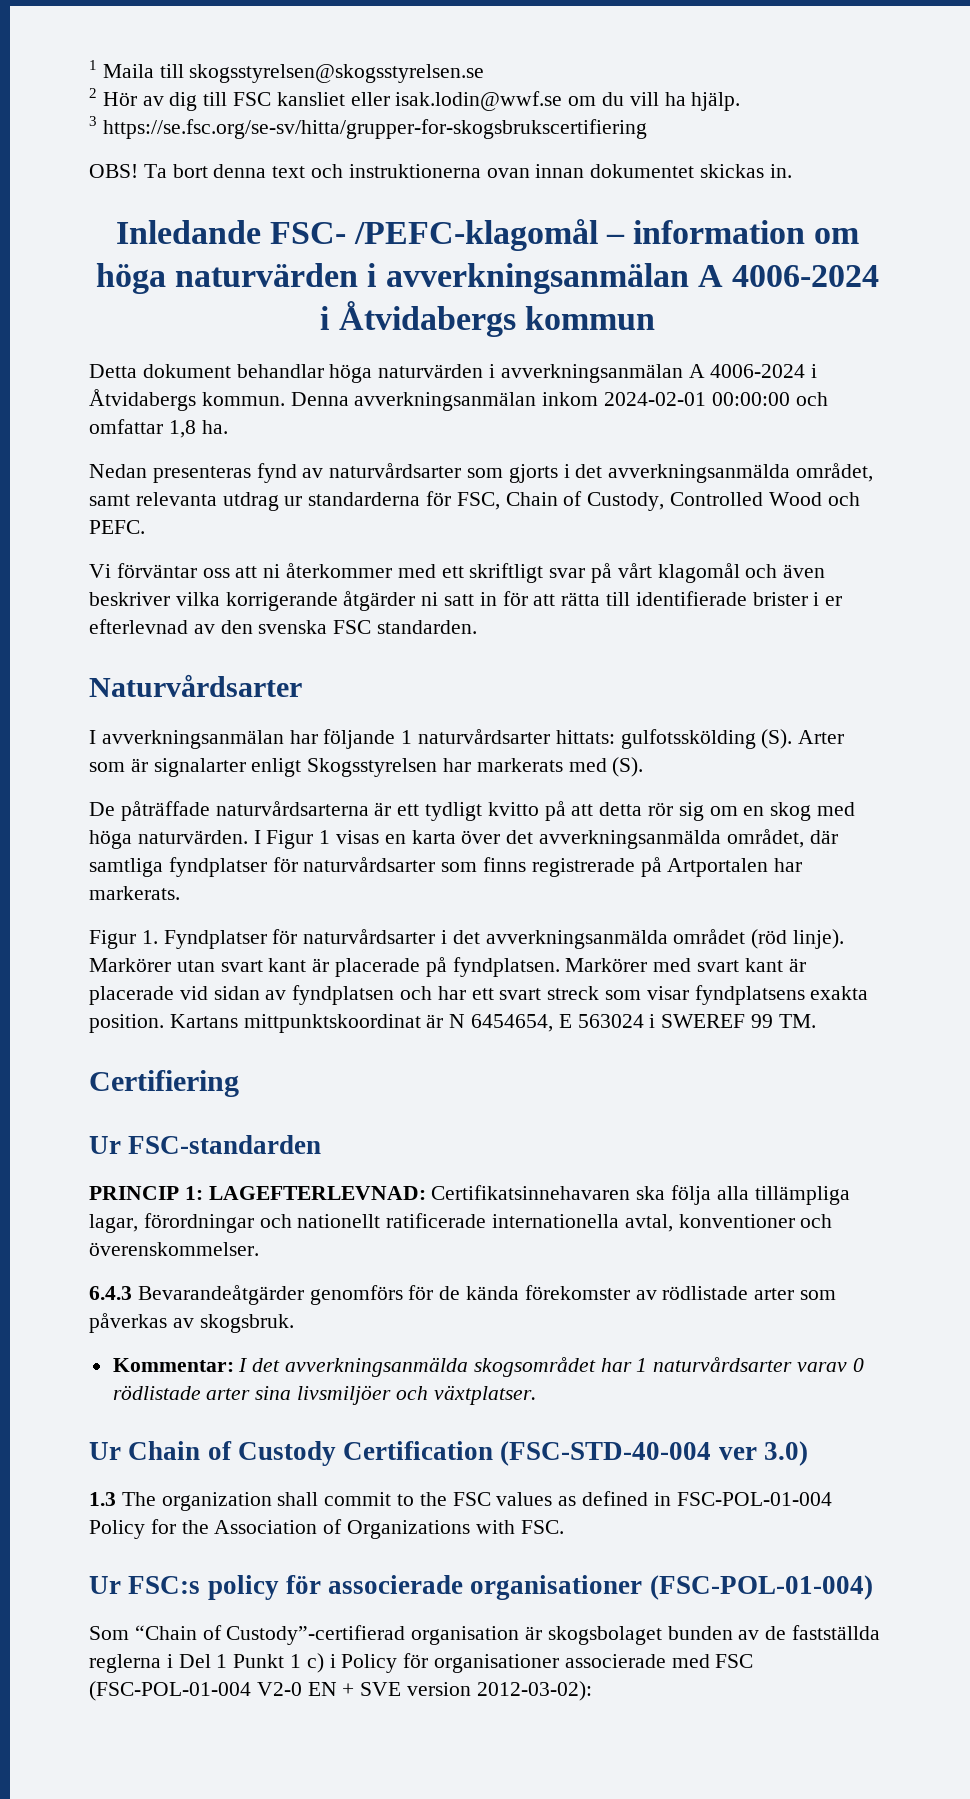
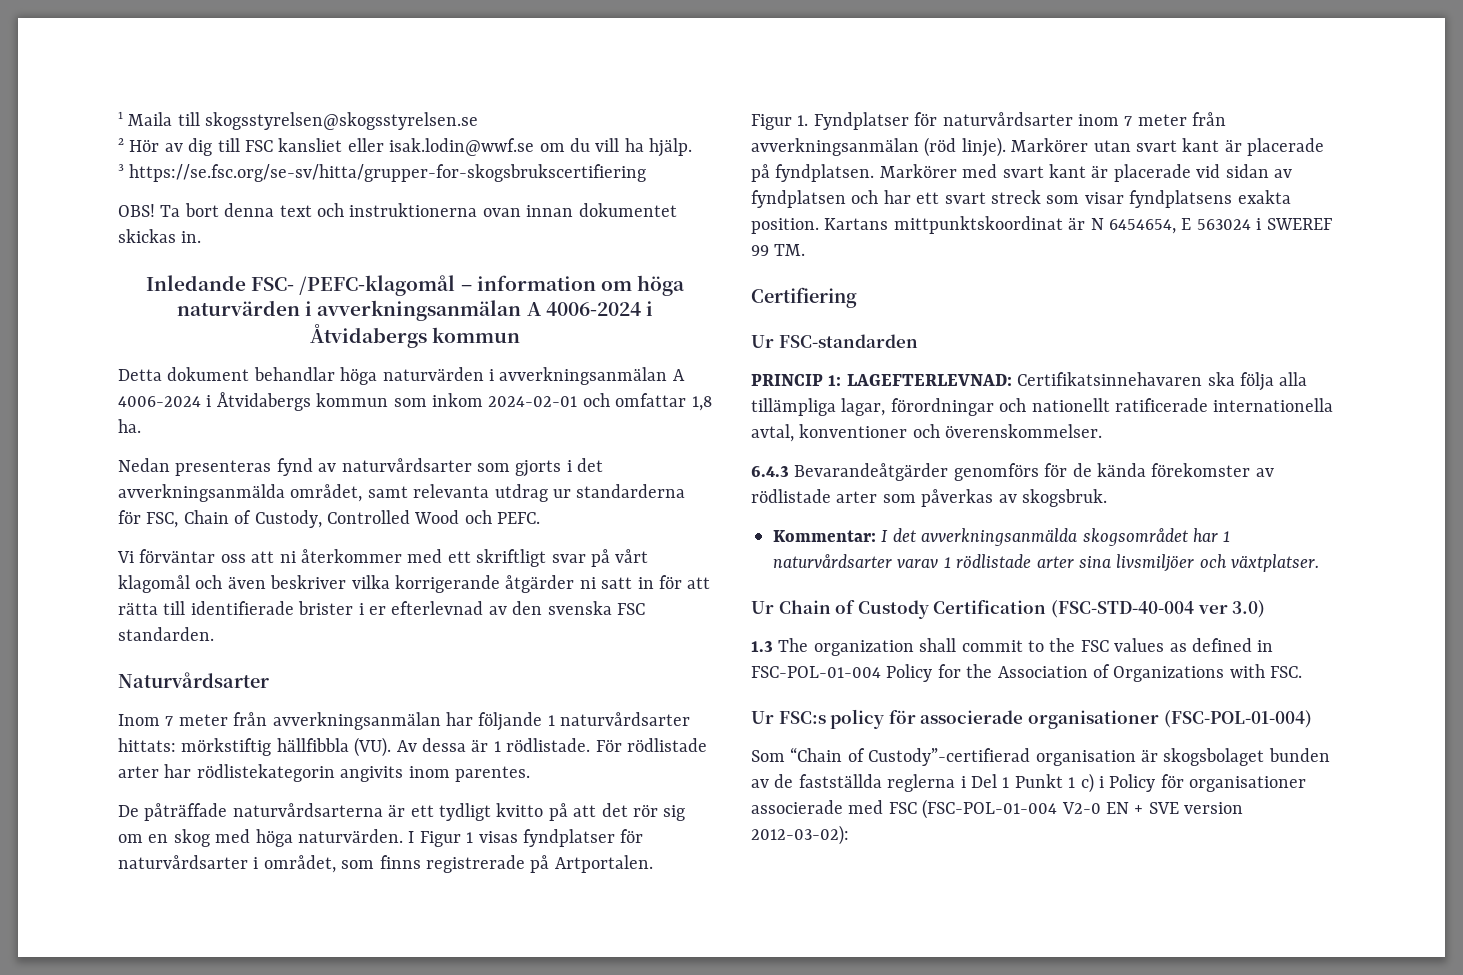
- Detta dokument behandlar höga naturvärden i avverkningsanmälan A 4006-2024 i Åtvidabergs kommun. Denna avverkningsanmälan inkom 2024-02-01 00:00:00 och omfattar 1,8 ha.
+ Detta dokument behandlar höga naturvärden i avverkningsanmälan A 4006-2024 i Åtvidabergs kommun som inkom 2024-02-01 och omfattar 1,8 ha.
- I avverkningsanmälan har följande 1 naturvårdsarter hittats: gulfotsskölding (S). Arter som är signalarter enligt Skogsstyrelsen har markerats med (S).
+ Inom 7 meter från avverkningsanmälan har följande 1 naturvårdsarter hittats: mörkstiftig hällfibbla (VU). Av dessa är 1 rödlistade. För rödlistade arter har rödlistekategorin angivits inom parentes.
- De påträffade naturvårdsarterna är ett tydligt kvitto på att detta rör sig om en skog med höga naturvärden.
+ De påträffade naturvårdsarterna är ett tydligt kvitto på att det rör sig om en skog med höga naturvärden.
- I Figur 1 visas en karta över det avverkningsanmälda området, där samtliga fyndplatser för naturvårdsarter som finns registrerade på Artportalen har markerats.
+ I Figur 1 visas fyndplatser för naturvårdsarter i området, som finns registrerade på Artportalen.
- Figur 1. Fyndplatser för naturvårdsarter i det avverkningsanmälda området (röd linje).
+ Figur 1. Fyndplatser för naturvårdsarter inom 7 meter från avverkningsanmälan (röd linje).
- Kommentar: I det avverkningsanmälda skogsområdet har 1 naturvårdsarter varav 0 rödlistade arter sina livsmiljöer och växtplatser.
+ Kommentar: I det avverkningsanmälda skogsområdet har 1 naturvårdsarter varav 1 rödlistade arter sina livsmiljöer och växtplatser.

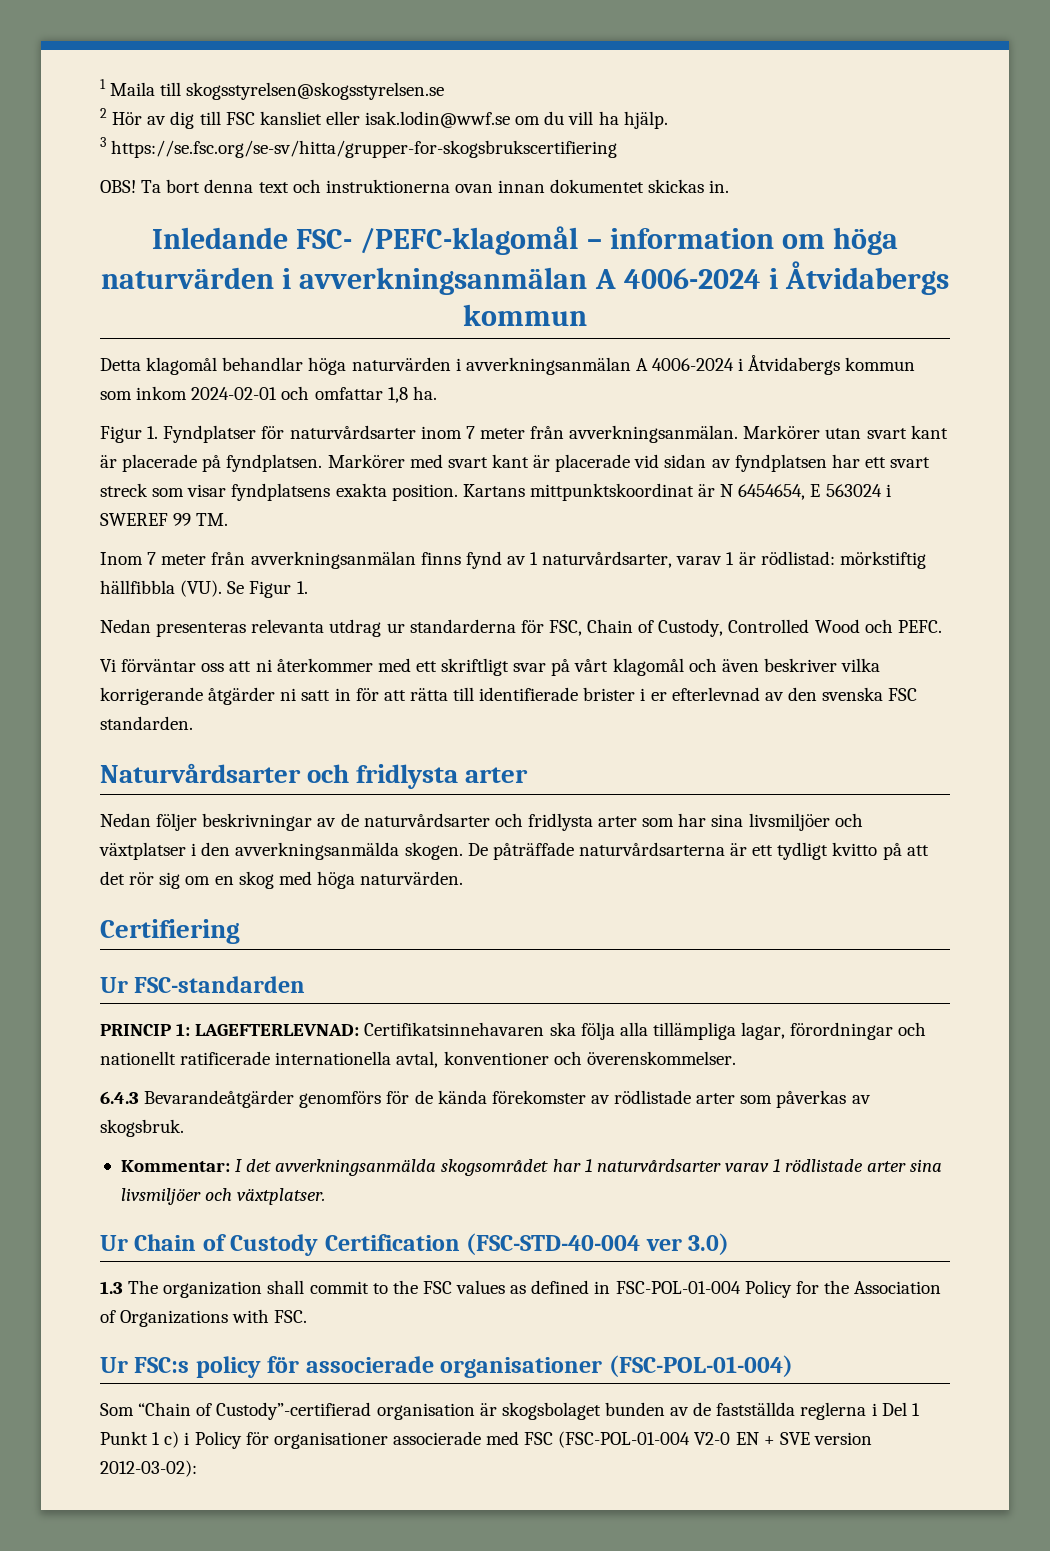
- Detta dokument behandlar höga naturvärden i avverkningsanmälan A 4006-2024 i Åtvidabergs kommun som inkom 2024-02-01 och omfattar 1,8 ha.
+ Detta klagomål behandlar höga naturvärden i avverkningsanmälan A 4006-2024 i Åtvidabergs kommun som inkom 2024-02-01 och omfattar 1,8 ha.
- Nedan presenteras fynd av naturvårdsarter som gjorts i det avverkningsanmälda området, samt relevanta utdrag ur standarderna för FSC, Chain of Custody, Controlled Wood och PEFC.
+ Figur 1. Fyndplatser för naturvårdsarter inom 7 meter från avverkningsanmälan. Markörer utan svart kant är placerade på fyndplatsen. Markörer med svart kant är placerade vid sidan av fyndplatsen har ett svart streck som visar fyndplatsens exakta position. Kartans mittpunktskoordinat är N 6454654, E 563024 i SWEREF 99 TM.
+ Inom 7 meter från avverkningsanmälan finns fynd av 1 naturvårdsarter, varav 1 är rödlistad: mörkstiftig hällfibbla (VU). Se Figur 1.
+ Nedan presenteras relevanta utdrag ur standarderna för FSC, Chain of Custody, Controlled Wood och PEFC.
- Naturvårdsarter
- Inom 7 meter från avverkningsanmälan har följande 1 naturvårdsarter hittats: mörkstiftig hällfibbla (VU). Av dessa är 1 rödlistade. För rödlistade arter har rödlistekategorin angivits inom parentes.
- De påträffade naturvårdsarterna är ett tydligt kvitto på att det rör sig om en skog med höga naturvärden. I Figur 1 visas fyndplatser för naturvårdsarter i området, som finns registrerade på Artportalen.
- Figur 1. Fyndplatser för naturvårdsarter inom 7 meter från avverkningsanmälan (röd linje). Markörer utan svart kant är placerade på fyndplatsen. Markörer med svart kant är placerade vid sidan av fyndplatsen och har ett svart streck som visar fyndplatsens exakta position. Kartans mittpunktskoordinat är N 6454654, E 563024 i SWEREF 99 TM.
+ Naturvårdsarter och fridlysta arter
+ Nedan följer beskrivningar av de naturvårdsarter och fridlysta arter som har sina livsmiljöer och växtplatser i den avverkningsanmälda skogen. De påträffade naturvårdsarterna är ett tydligt kvitto på att det rör sig om en skog med höga naturvärden.

